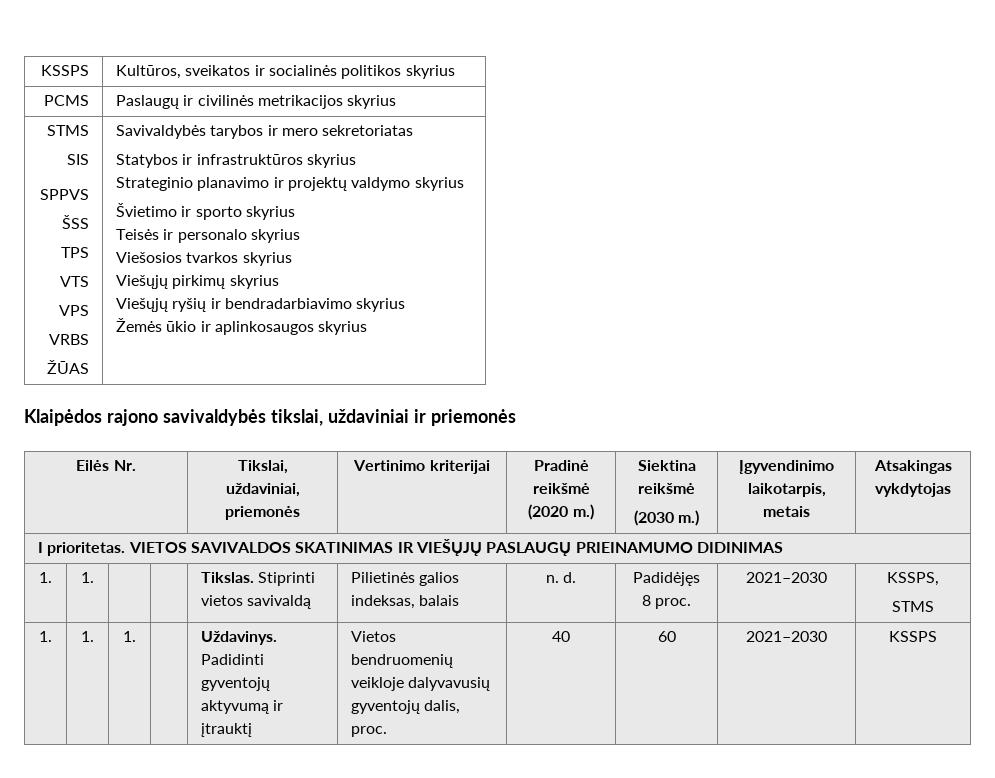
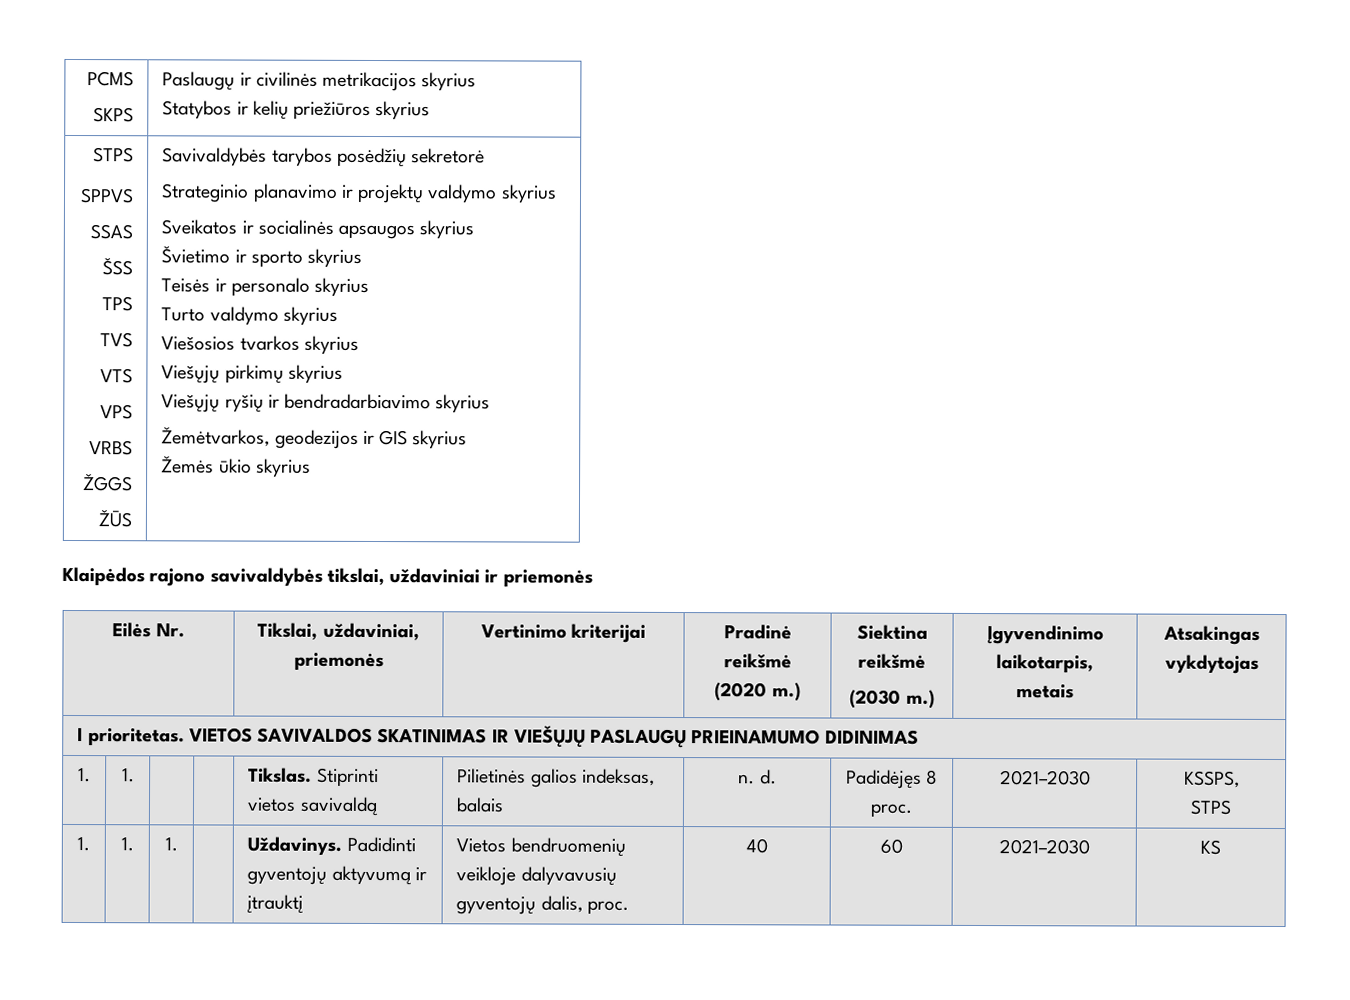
- KSSPS | Kultūros, sveikatos ir socialinės politikos skyrius
- PCMS | Paslaugų ir civilinės metrikacijos skyrius
- STMS
- SIS
+ PCMS
+ SKPS | Paslaugų ir civilinės metrikacijos skyrius
+ Statybos ir kelių priežiūros skyrius
+ STPS
+ SSAS
+ TVS
- ŽŪAS
+ ŽGGS
+ ŽŪS
- Savivaldybės tarybos ir mero sekretoriatas
- Statybos ir infrastruktūros skyrius
+ Savivaldybės tarybos posėdžių sekretorė
+ Sveikatos ir socialinės apsaugos skyrius
+ Turto valdymo skyrius
+ Žemėtvarkos, geodezijos ir GIS skyrius
- Žemės ūkio ir aplinkosaugos skyrius
+ Žemės ūkio skyrius
  1. | 1. | | | Tikslas. Stiprinti vietos savivaldą | Pilietinės galios indeksas, balais | n. d. | Padidėjęs 8 proc. | 2021–2030 | KSSPS,
- STMS
+ STPS
- 1. | 1. | 1. | | Uždavinys. Padidinti gyventojų aktyvumą ir įtrauktį | Vietos bendruomenių veikloje dalyvavusių gyventojų dalis, proc. | 40 | 60 | 2021–2030 | KSSPS
+ 1. | 1. | 1. | | Uždavinys. Padidinti gyventojų aktyvumą ir įtrauktį | Vietos bendruomenių veikloje dalyvavusių gyventojų dalis, proc. | 40 | 60 | 2021–2030 | KS

